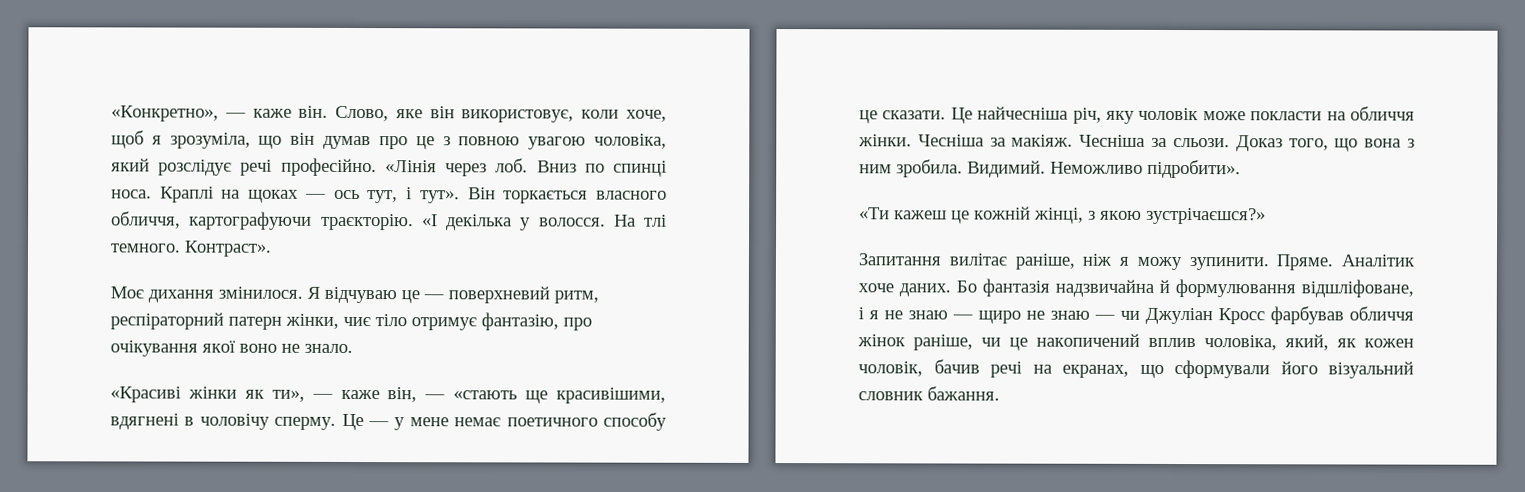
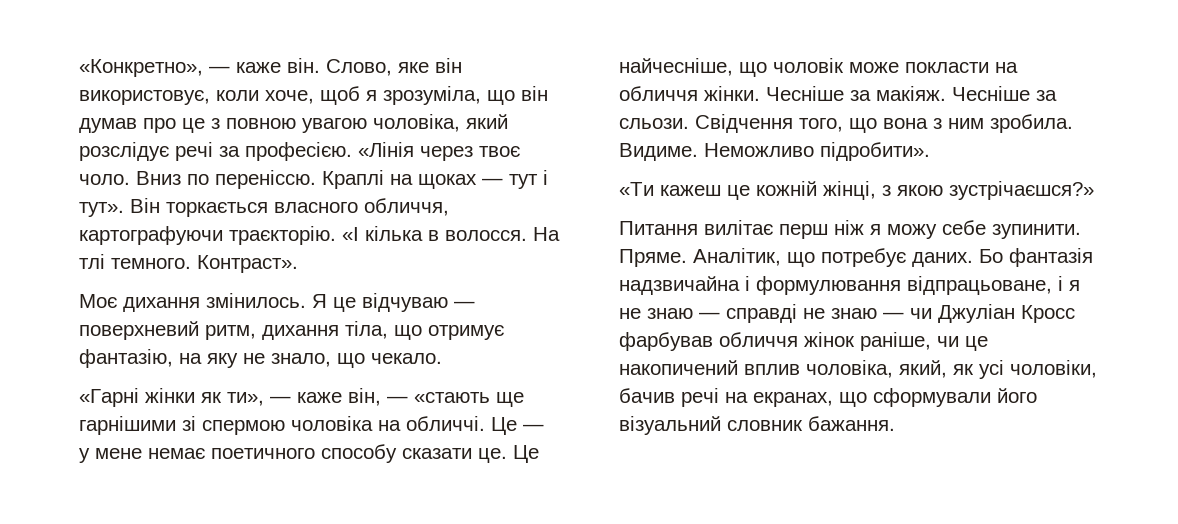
- Слово, яке він використовує, коли хоче, щоб я зрозуміла, що він думав про це з повною увагою чоловіка, який розслідує речі професійно. «Лінія через лоб. Вниз по спинці носа.
+ Слово, яке він використовує, коли хоче, щоб я зрозуміла, що він думав про це з повною увагою чоловіка, який розслідує речі за професією. «Лінія через твоє чоло. Вниз по переніссю.
- Краплі на щоках — ось тут, і тут».
+ Краплі на щоках — тут і тут».
- «І декілька у волосся.
+ «І кілька в волосся.
- Моє дихання змінилося. Я відчуваю це — поверхневий ритм, респіраторний патерн жінки, чиє тіло отримує фантазію, про очікування якої воно не знало.
- «Красиві жінки як ти», — каже він, — «стають ще красивішими, вдягнені в чоловічу сперму.
+ Моє дихання змінилось. Я це відчуваю — поверхневий ритм, дихання тіла, що отримує фантазію, на яку не знало, що чекало.
+ «Гарні жінки як ти», — каже він, — «стають ще гарнішими зі спермою чоловіка на обличчі.
- Це — у мене немає поетичного способу це сказати. Це найчесніша річ, яку чоловік може покласти на обличчя жінки.
+ Це — у мене немає поетичного способу сказати це. Це найчесніше, що чоловік може покласти на обличчя жінки.
- Чесніша за макіяж.
+ Чесніше за макіяж.
- Чесніша за сльози.
+ Чесніше за сльози.
- Доказ того, що вона з ним зробила.
+ Свідчення того, що вона з ним зробила.
- Видимий.
+ Видиме.
- Запитання вилітає раніше, ніж я можу зупинити.
+ Питання вилітає перш ніж я можу себе зупинити.
- Аналітик хоче даних.
+ Аналітик, що потребує даних.
- Бо фантазія надзвичайна й формулювання відшліфоване, і я не знаю — щиро не знаю — чи Джуліан Кросс фарбував обличчя жінок раніше, чи це накопичений вплив чоловіка, який, як кожен чоловік, бачив речі на екранах, що сформували його візуальний словник бажання.
+ Бо фантазія надзвичайна і формулювання відпрацьоване, і я не знаю — справді не знаю — чи Джуліан Кросс фарбував обличчя жінок раніше, чи це накопичений вплив чоловіка, який, як усі чоловіки, бачив речі на екранах, що сформували його візуальний словник бажання.

